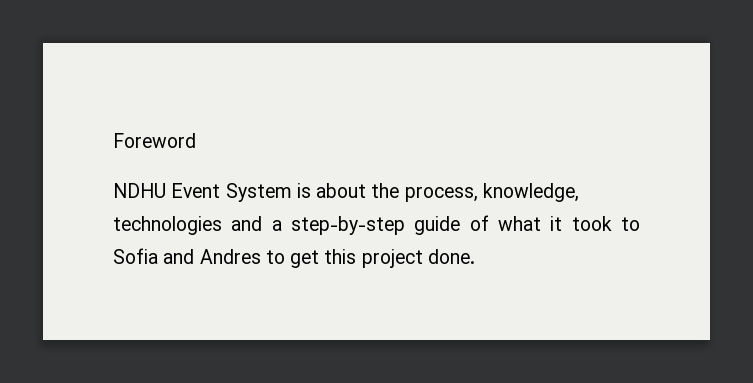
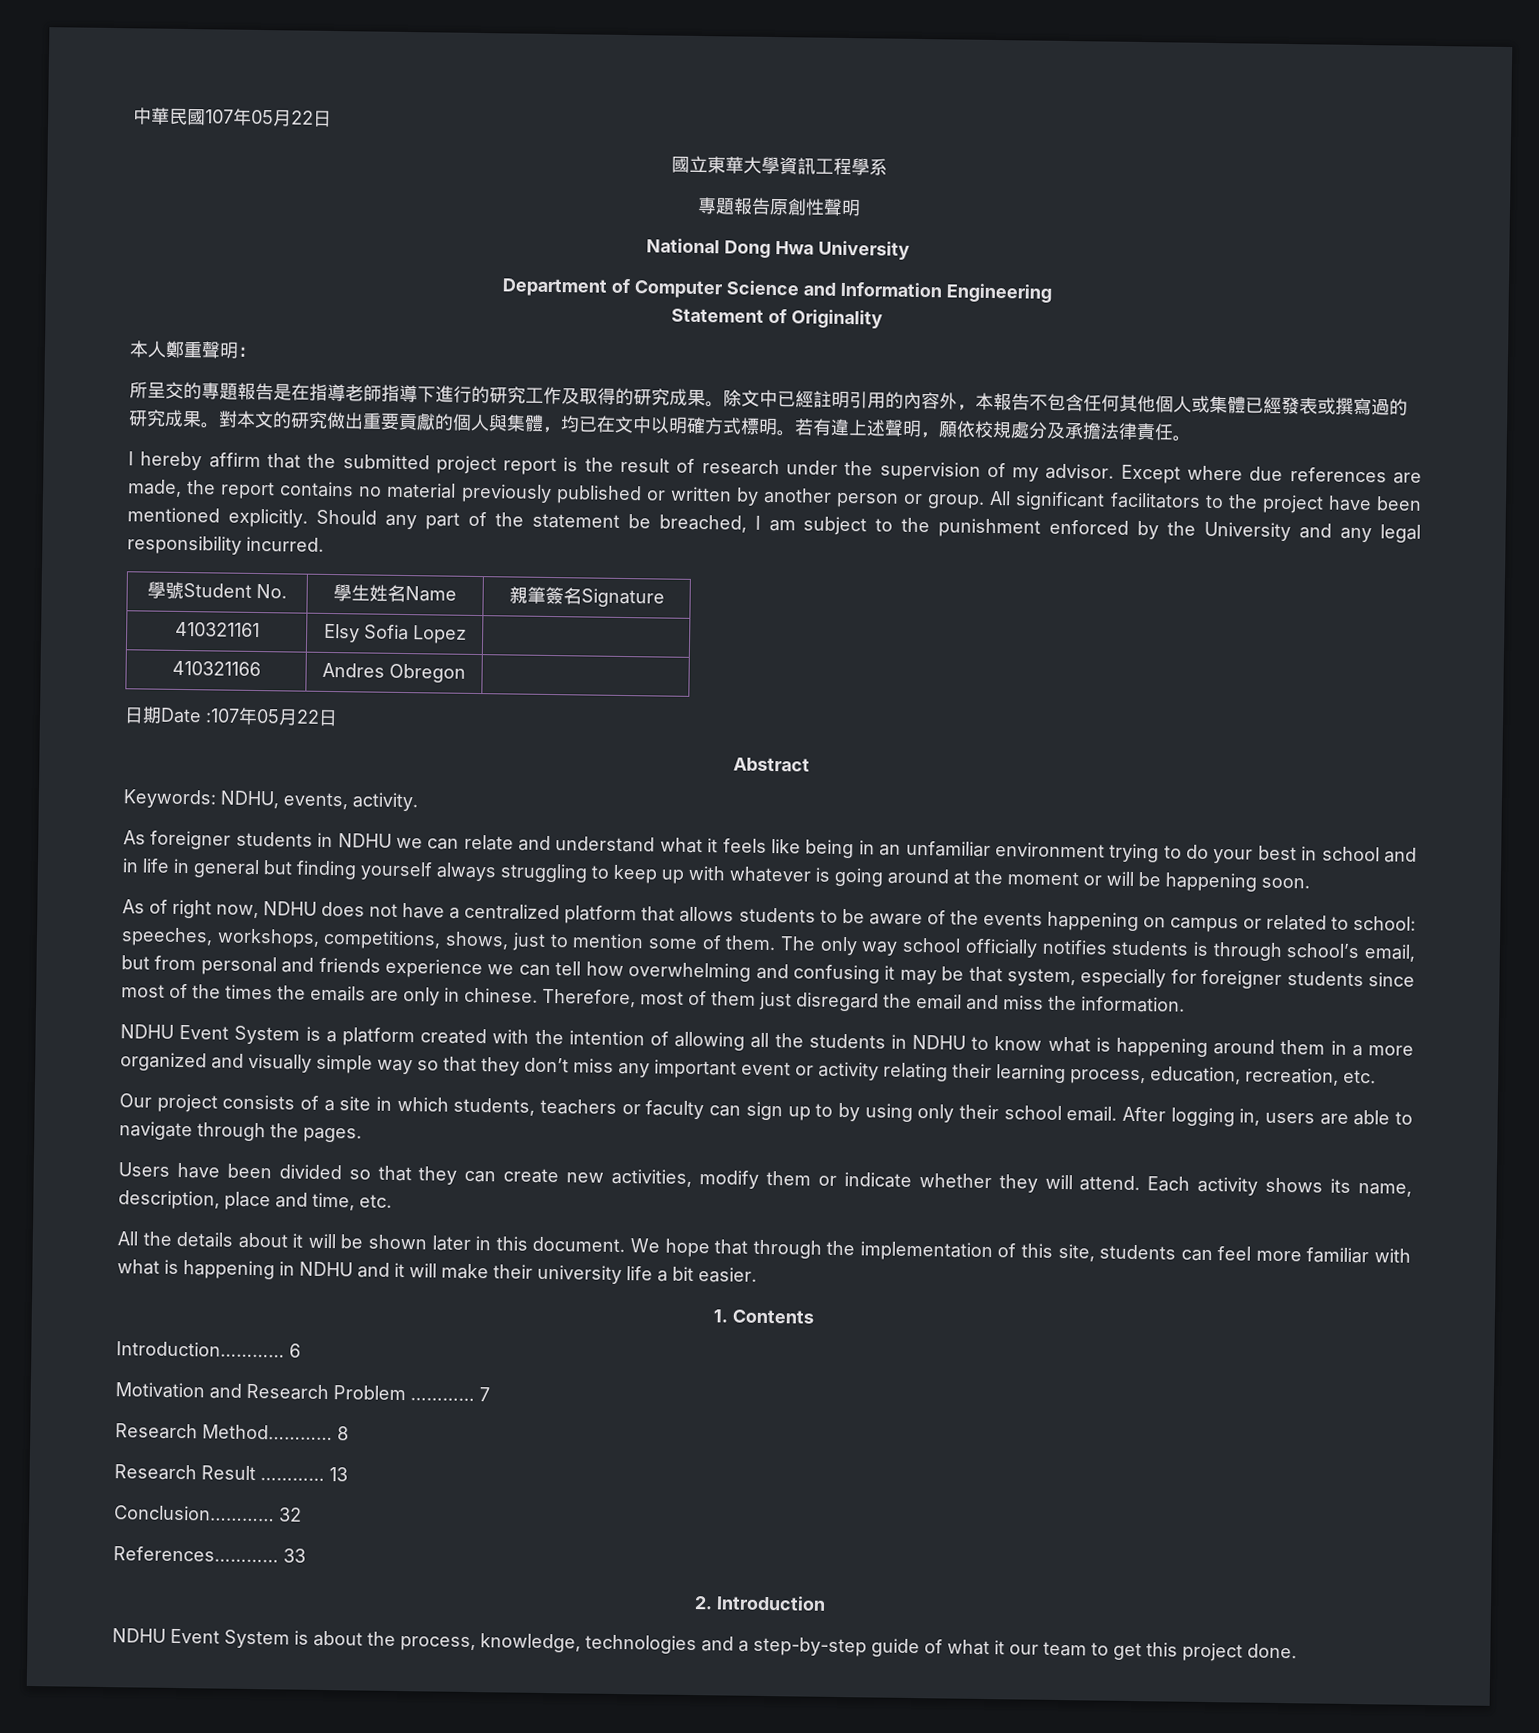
- Foreword
+ 中華民國107年05月22日
+ 國立東華大學資訊工程學系
+ 專題報告原創性聲明
+ National Dong Hwa University
+ Department of Computer Science and Information Engineering
+ Statement of Originality
+ 本人鄭重聲明：
+ 所呈交的專題報告是在指導老師指導下進行的研究工作及取得的研究成果。除文中已經註明引用的內容外，本報告不包含任何其他個人或集體已經發表或撰寫過的研究成果。對本文的研究做出重要貢獻的個人與集體，均已在文中以明確方式標明。若有違上述聲明，願依校規處分及承擔法律責任。
+ I hereby affirm that the submitted project report is the result of research under the supervision of my advisor. Except where due references are made, the report contains no material previously published or written by another person or group. All significant facilitators to the project have been mentioned explicitly. Should any part of the statement be breached, I am subject to the punishment enforced by the University and any legal responsibility incurred.
+ 學號Student No. | 學生姓名Name | 親筆簽名Signature
+ 410321161 | Elsy Sofia Lopez |
+ 410321166 | Andres Obregon |
+ 日期Date :107年05月22日
+ Abstract
+ Keywords: NDHU, events, activity.
+ As foreigner students in NDHU we can relate and understand what it feels like being in an unfamiliar environment trying to do your best in school and in life in general but finding yourself always struggling to keep up with whatever is going around at the moment or will be happening soon.
+ As of right now, NDHU does not have a centralized platform that allows students to be aware of the events happening on campus or related to school: speeches, workshops, competitions, shows, just to mention some of them. The only way school officially notifies students is through school’s email, but from personal and friends experience we can tell how overwhelming and confusing it may be that system, especially for foreigner students since most of the times the emails are only in chinese. Therefore, most of them just disregard the email and miss the information.
+ NDHU Event System is a platform created with the intention of allowing all the students in NDHU to know what is happening around them in a more organized and visually simple way so that they don’t miss any important event or activity relating their learning process, education, recreation, etc.
+ Our project consists of a site in which students, teachers or faculty can sign up to by using only their school email. After logging in, users are able to navigate through the pages.
+ Users have been divided so that they can create new activities, modify them or indicate whether they will attend. Each activity shows its name, description, place and time, etc.
+ All the details about it will be shown later in this document. We hope that through the implementation of this site, students can feel more familiar with what is happening in NDHU and it will make their university life a bit easier.
+ 1. Contents
+ Introduction………… 6
+ Motivation and Research Problem ………… 7
+ Research Method………… 8
+ Research Result ………… 13
+ Conclusion………… 32
+ References………… 33
+ 2. Introduction
- NDHU Event System is about the process, knowledge, technologies and a step-by-step guide of what it took to Sofia and Andres to get this project done.
+ NDHU Event System is about the process, knowledge, technologies and a step-by-step guide of what it our team to get this project done.

